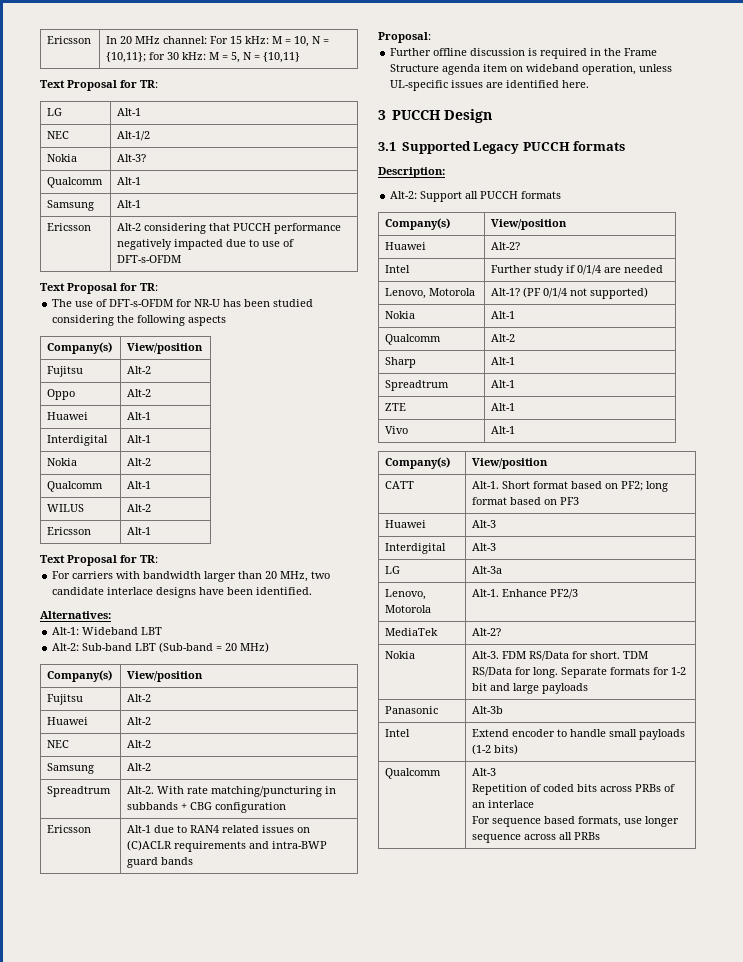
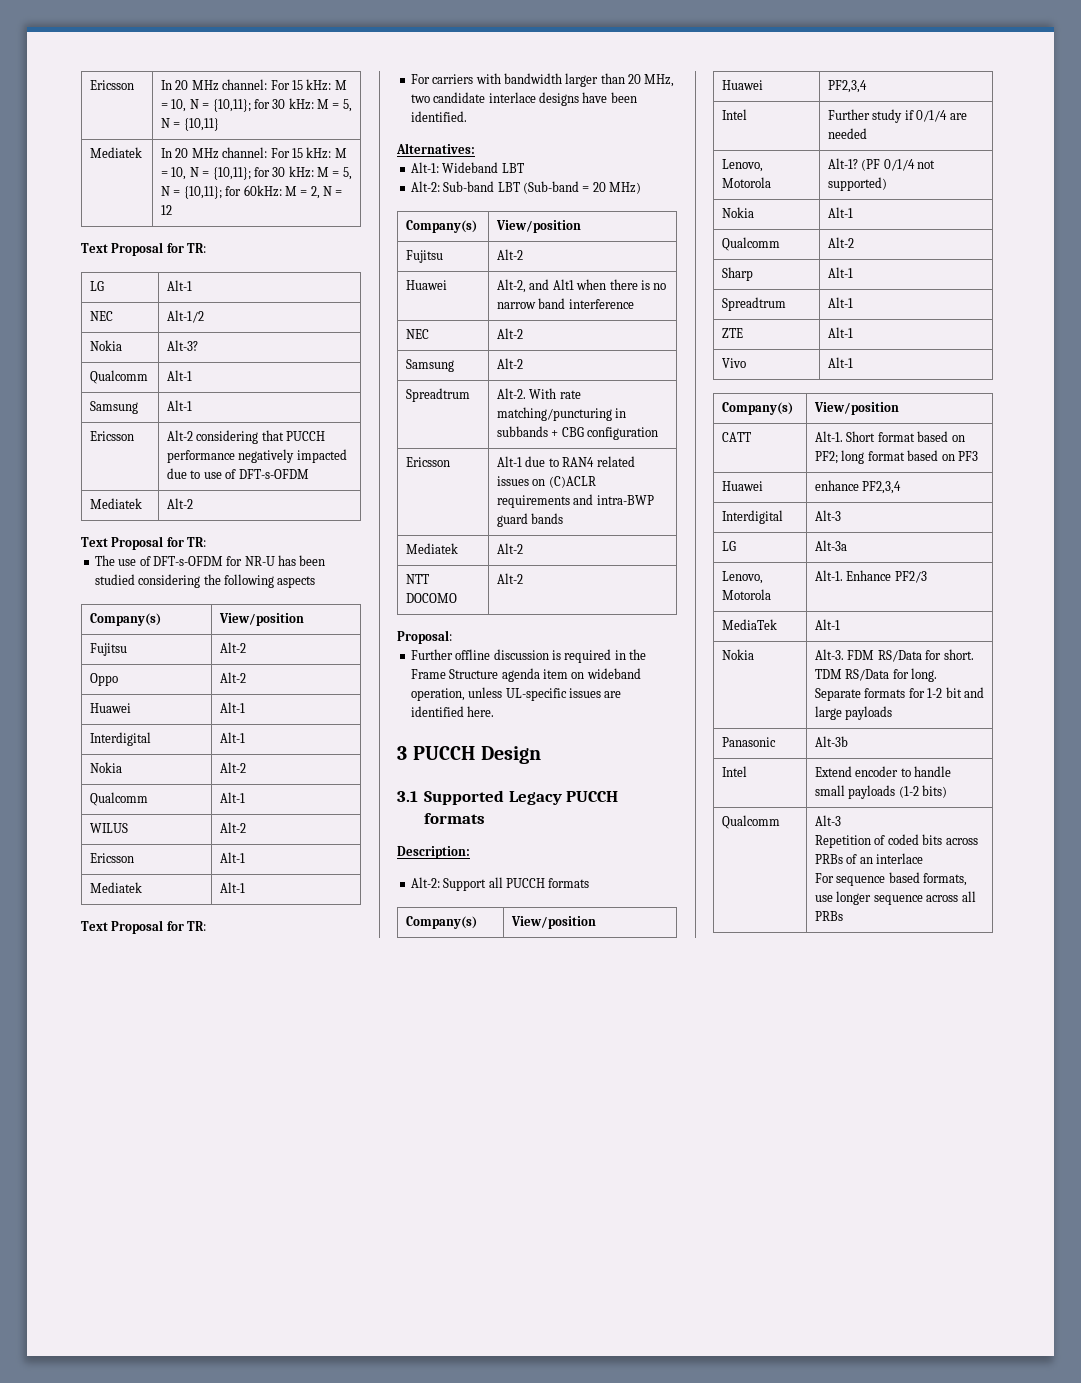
+ Mediatek | In 20 MHz channel: For 15 kHz: M = 10, N = {10,11}; for 30 kHz: M = 5, N = {10,11}; for 60kHz: M = 2, N = 12
  Ericsson | Alt-2 considering that PUCCH performance negatively impacted due to use of DFT-s-OFDM
+ Mediatek | Alt-2
+ Mediatek | Alt-1
- Huawei | Alt-2
+ Huawei | Alt-2, and Alt1 when there is no narrow band interference
  Ericsson | Alt-1 due to RAN4 related issues on (C)ACLR requirements and intra-BWP guard bands
+ Mediatek | Alt-2
+ NTT DOCOMO | Alt-2
- Huawei | Alt-2?
+ Huawei | PF2,3,4
- Huawei | Alt-3
+ Huawei | enhance PF2,3,4
- MediaTek | Alt-2?
+ MediaTek | Alt-1

